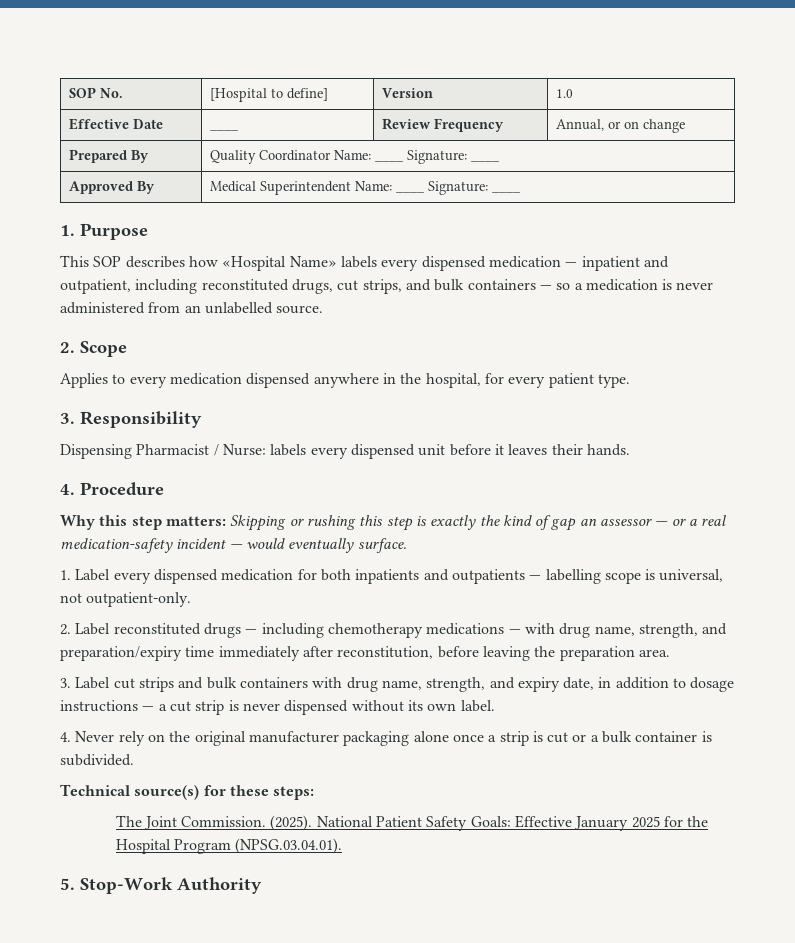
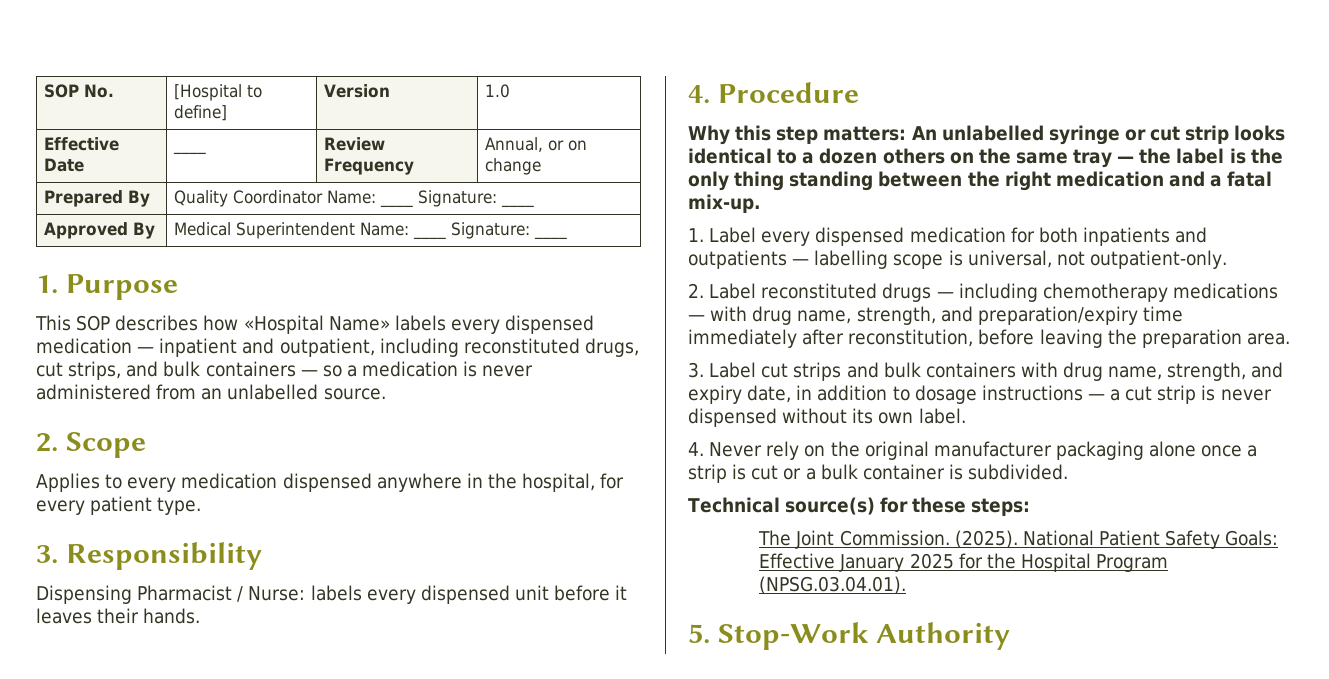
- Why this step matters: Skipping or rushing this step is exactly the kind of gap an assessor — or a real medication-safety incident — would eventually surface.
+ Why this step matters: An unlabelled syringe or cut strip looks identical to a dozen others on the same tray — the label is the only thing standing between the right medication and a fatal mix-up.

